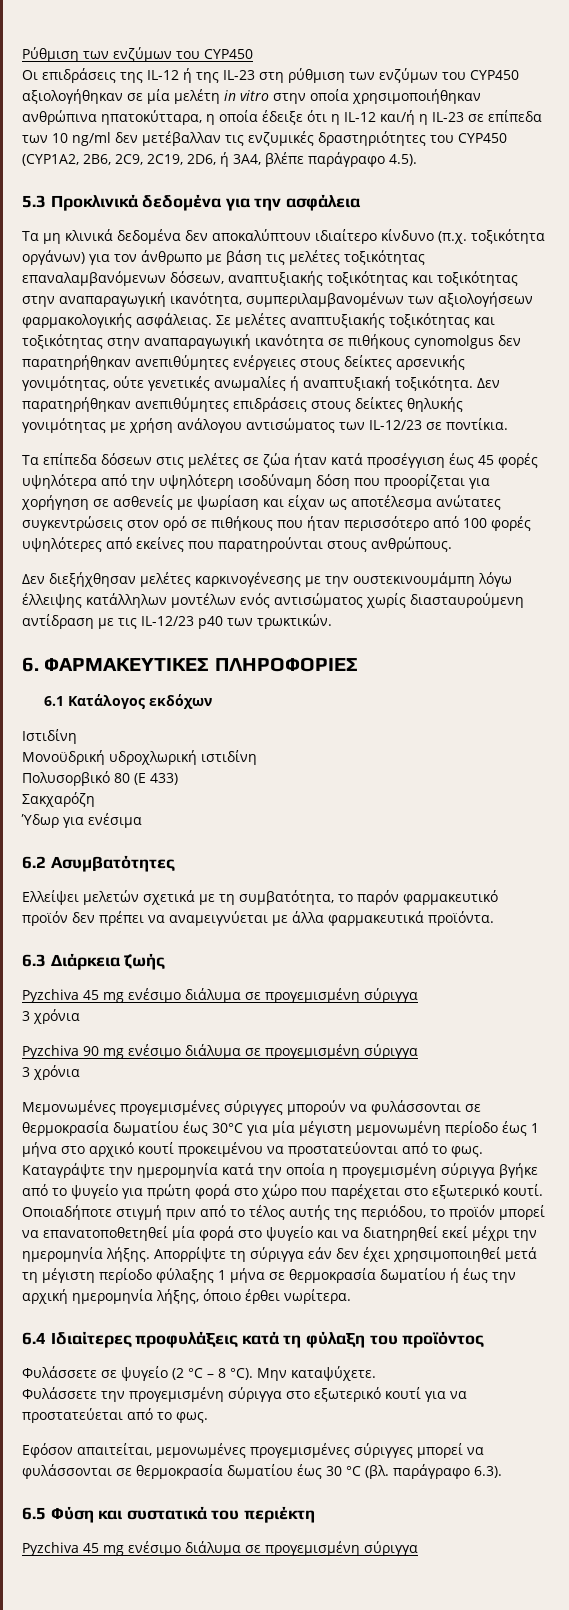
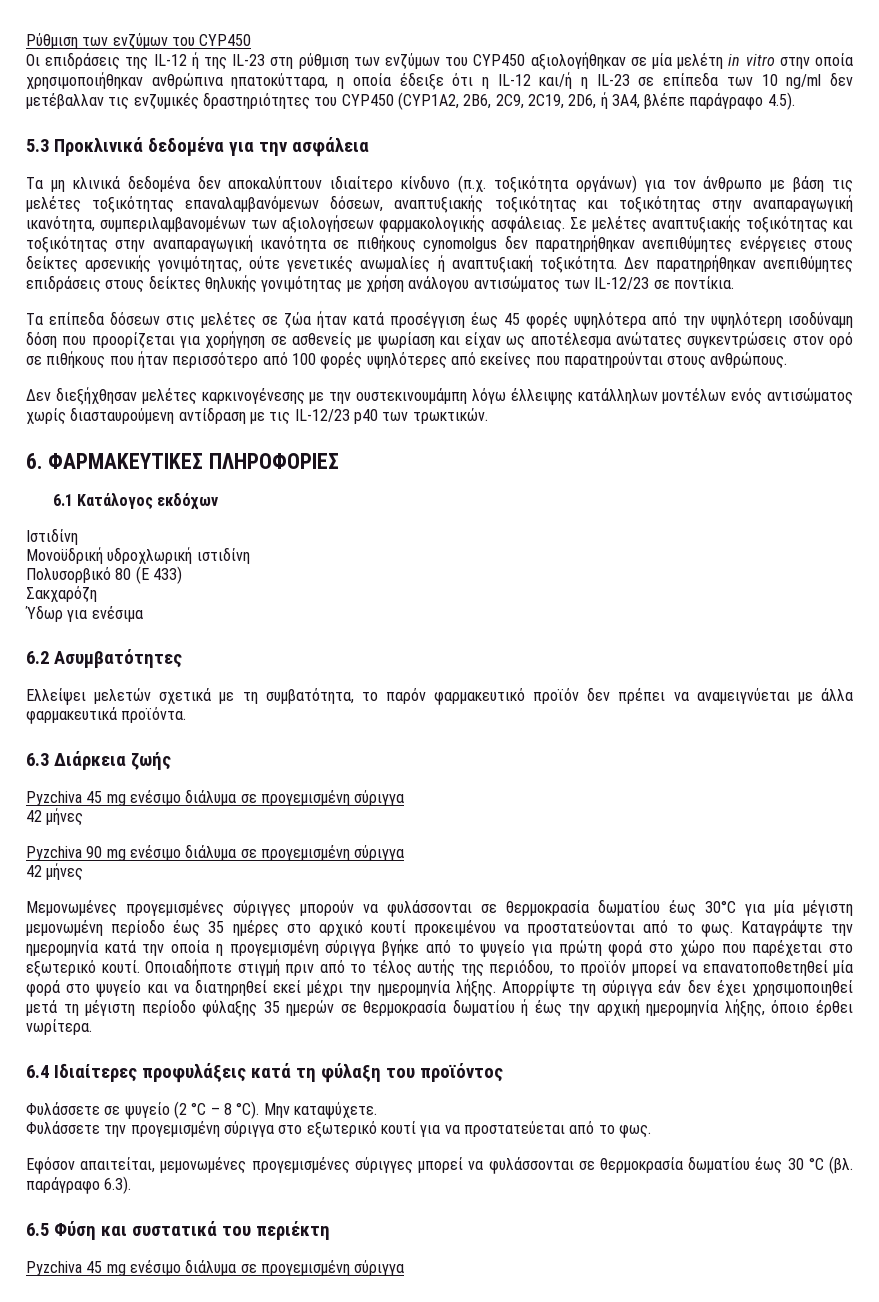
  6.3 Διάρκεια ζωής
  Pyzchiva 45 mg ενέσιμο διάλυμα σε προγεμισμένη σύριγγα
- 3 χρόνια
+ 42 μήνες
  Pyzchiva 90 mg ενέσιμο διάλυμα σε προγεμισμένη σύριγγα
- 3 χρόνια
+ 42 μήνες
- Μεμονωμένες προγεμισμένες σύριγγες μπορούν να φυλάσσονται σε θερμοκρασία δωματίου έως 30°C για μία μέγιστη μεμονωμένη περίοδο έως 1 μήνα στο αρχικό κουτί προκειμένου να προστατεύονται από το φως.
+ Μεμονωμένες προγεμισμένες σύριγγες μπορούν να φυλάσσονται σε θερμοκρασία δωματίου έως 30°C για μία μέγιστη μεμονωμένη περίοδο έως 35 ημέρες στο αρχικό κουτί προκειμένου να προστατεύονται από το φως.
- Απορρίψτε τη σύριγγα εάν δεν έχει χρησιμοποιηθεί μετά τη μέγιστη περίοδο φύλαξης 1 μήνα σε θερμοκρασία δωματίου ή έως την αρχική ημερομηνία λήξης, όποιο έρθει νωρίτερα.
+ Απορρίψτε τη σύριγγα εάν δεν έχει χρησιμοποιηθεί μετά τη μέγιστη περίοδο φύλαξης 35 ημερών σε θερμοκρασία δωματίου ή έως την αρχική ημερομηνία λήξης, όποιο έρθει νωρίτερα.

